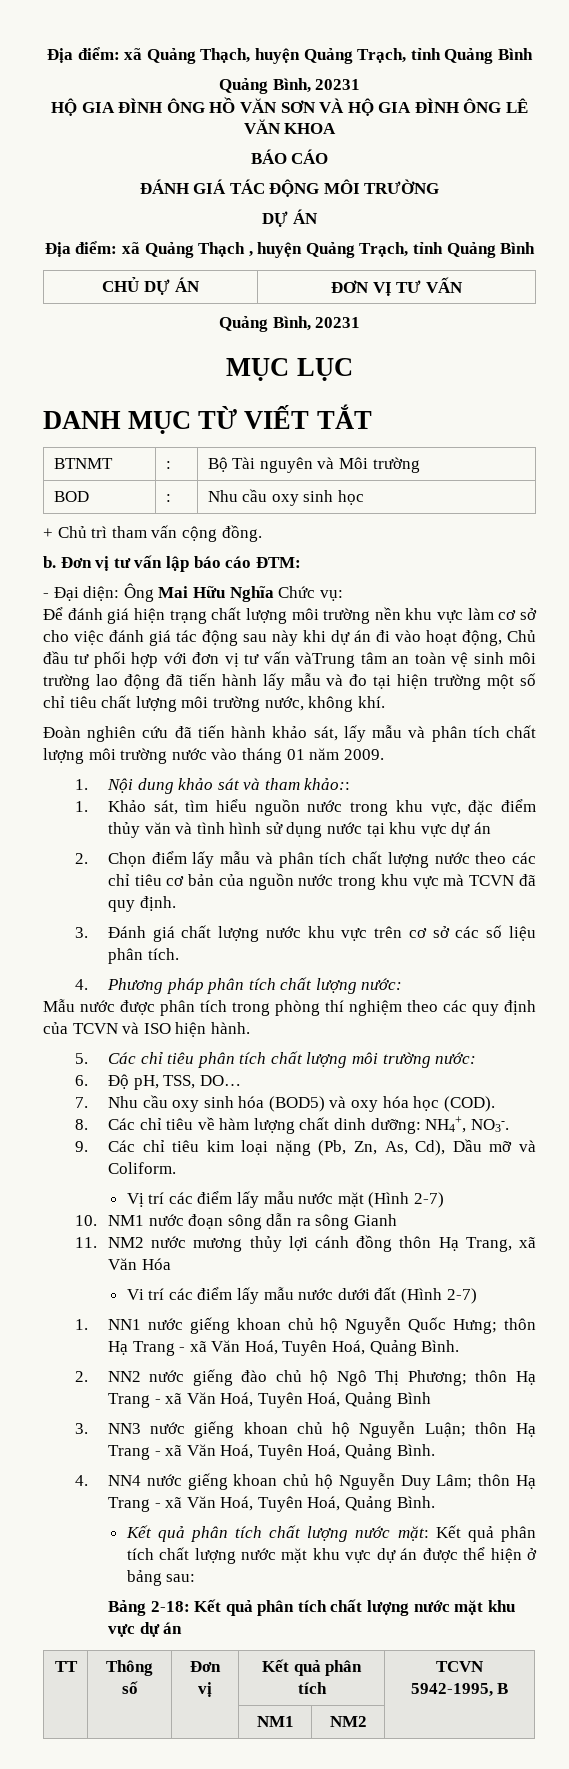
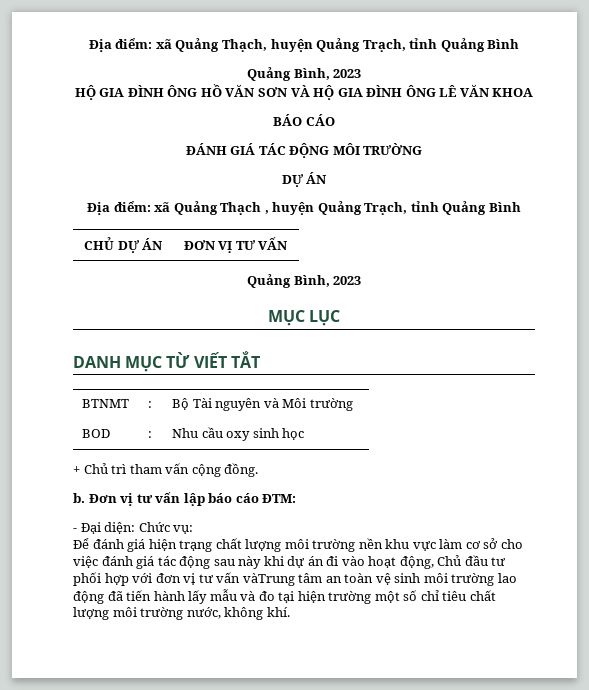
  Địa điểm: xã Quảng Thạch, huyện Quảng Trạch, tỉnh Quảng Bình
- Quảng Bình, 20231
+ Quảng Bình, 2023
  CHỦ DỰ ÁN | ĐƠN VỊ TƯ VẤN
- Quảng Bình, 20231
+ Quảng Bình, 2023
- - Đại diện: Ông Mai Hữu Nghĩa Chức vụ:
+ - Đại diện: Chức vụ:
- Đoàn nghiên cứu đã tiến hành khảo sát, lấy mẫu và phân tích chất lượng môi trường nước vào tháng 01 năm 2009.
- 1. Nội dung khảo sát và tham khảo::
- 1. Khảo sát, tìm hiểu nguồn nước trong khu vực, đặc điểm thủy văn và tình hình sử dụng nước tại khu vực dự án
- 2. Chọn điểm lấy mẫu và phân tích chất lượng nước theo các chỉ tiêu cơ bản của nguồn nước trong khu vực mà TCVN đã quy định.
- 3. Đánh giá chất lượng nước khu vực trên cơ sở các số liệu phân tích.
- 4. Phương pháp phân tích chất lượng nước:
- Mẫu nước được phân tích trong phòng thí nghiệm theo các quy định của TCVN và ISO hiện hành.
- 5. Các chỉ tiêu phân tích chất lượng môi trường nước:
- 6. Độ pH, TSS, DO…
- 7. Nhu cầu oxy sinh hóa (BOD5) và oxy hóa học (COD).
- 8. Các chỉ tiêu về hàm lượng chất dinh dưỡng: NH4+, NO3-.
- 9. Các chỉ tiêu kim loại nặng (Pb, Zn, As, Cd), Dầu mỡ và Coliform.
- Vị trí các điểm lấy mẫu nước mặt (Hình 2-7)
- 10. NM1 nước đoạn sông dẫn ra sông Gianh
- 11. NM2 nước mương thủy lợi cánh đồng thôn Hạ Trang, xã Văn Hóa
- Vi trí các điểm lấy mẫu nước dưới đất (Hình 2-7)
- 1. NN1 nước giếng khoan chủ hộ Nguyễn Quốc Hưng; thôn Hạ Trang - xã Văn Hoá, Tuyên Hoá, Quảng Bình.
- 2. NN2 nước giếng đào chủ hộ Ngô Thị Phương; thôn Hạ Trang - xã Văn Hoá, Tuyên Hoá, Quảng Bình
- 3. NN3 nước giếng khoan chủ hộ Nguyễn Luận; thôn Hạ Trang - xã Văn Hoá, Tuyên Hoá, Quảng Bình.
- 4. NN4 nước giếng khoan chủ hộ Nguyễn Duy Lâm; thôn Hạ Trang - xã Văn Hoá, Tuyên Hoá, Quảng Bình.
- Kết quả phân tích chất lượng nước mặt: Kết quả phân tích chất lượng nước mặt khu vực dự án được thể hiện ở bảng sau:
- Bảng 2-18: Kết quả phân tích chất lượng nước mặt khu vực dự án
- TT | Thông số | Đơn vị | Kết quả phân tích | TCVN 5942-1995, B
- | | | NM1 | NM2 |

